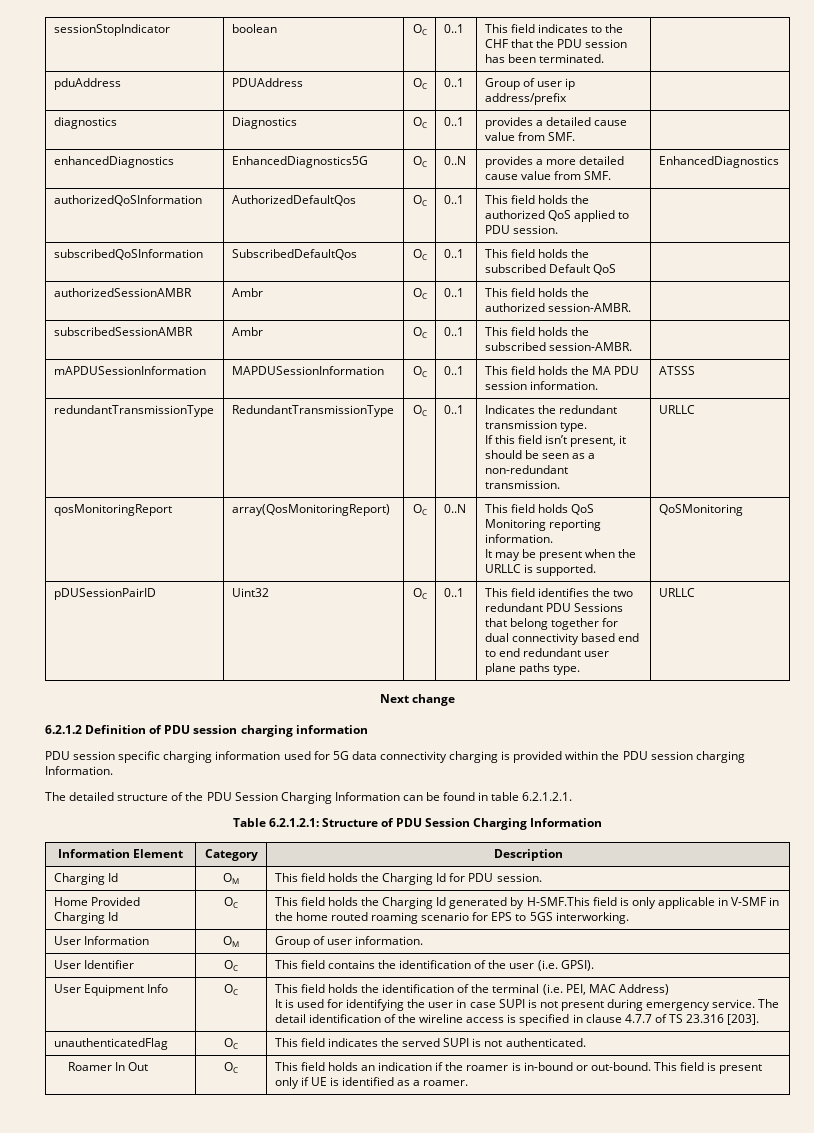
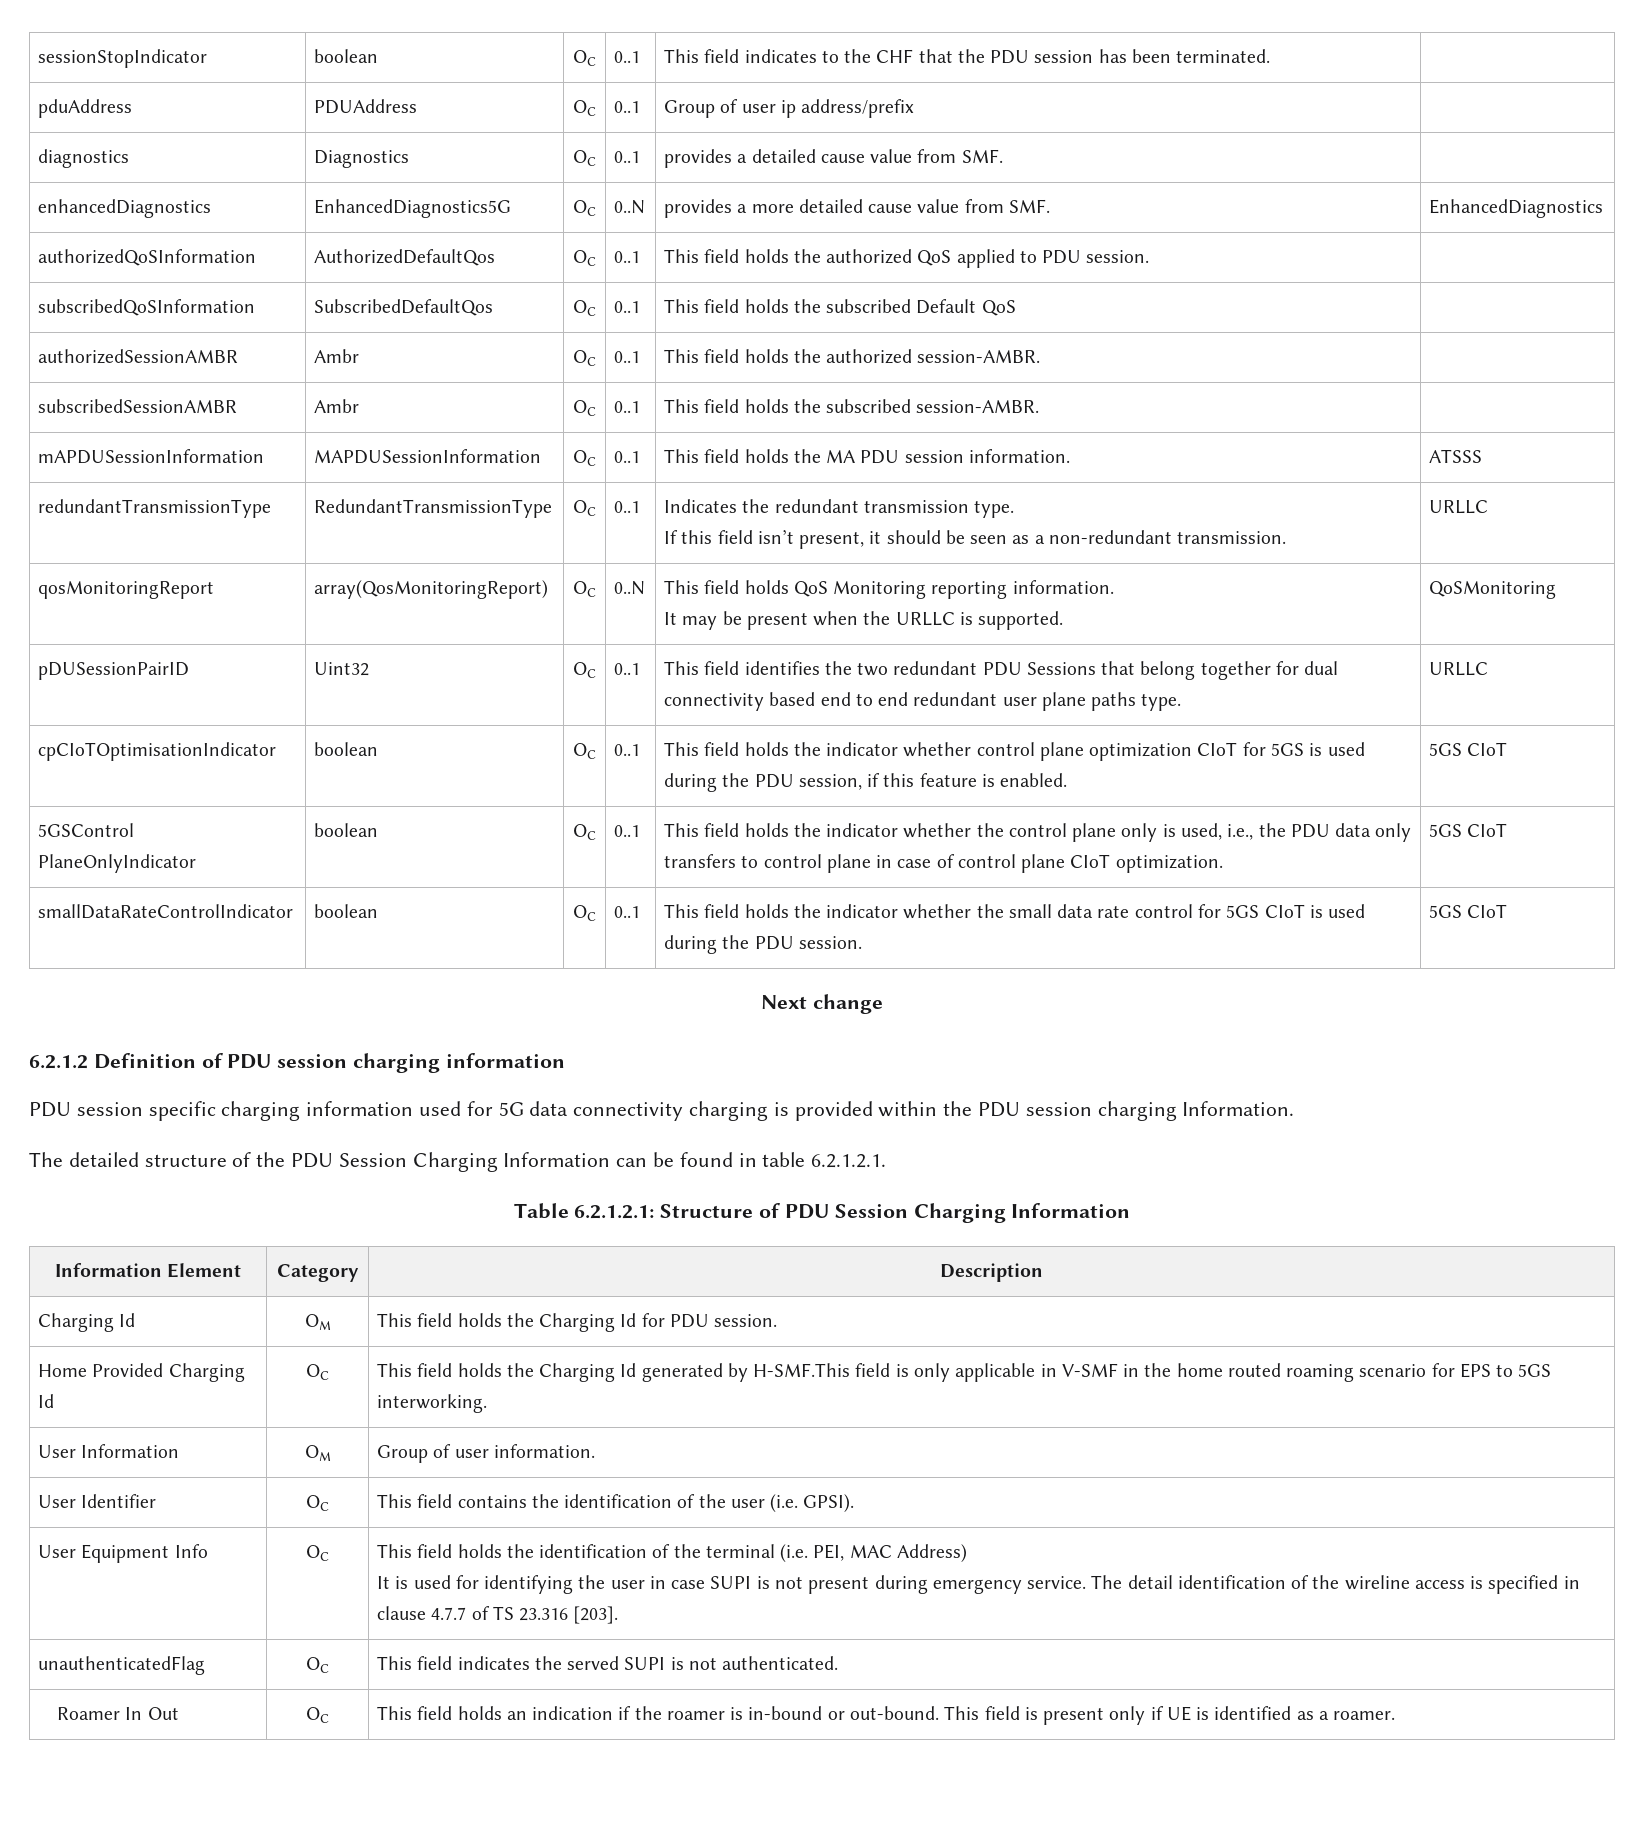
+ cpCIoTOptimisationIndicator | boolean | OC | 0..1 | This field holds the indicator whether control plane optimization CIoT for 5GS is used during the PDU session, if this feature is enabled. | 5GS CIoT
+ 5GSControl PlaneOnlyIndicator | boolean | OC | 0..1 | This field holds the indicator whether the control plane only is used, i.e., the PDU data only transfers to control plane in case of control plane CIoT optimization. | 5GS CIoT
+ smallDataRateControlIndicator | boolean | OC | 0..1 | This field holds the indicator whether the small data rate control for 5GS CIoT is used during the PDU session. | 5GS CIoT

